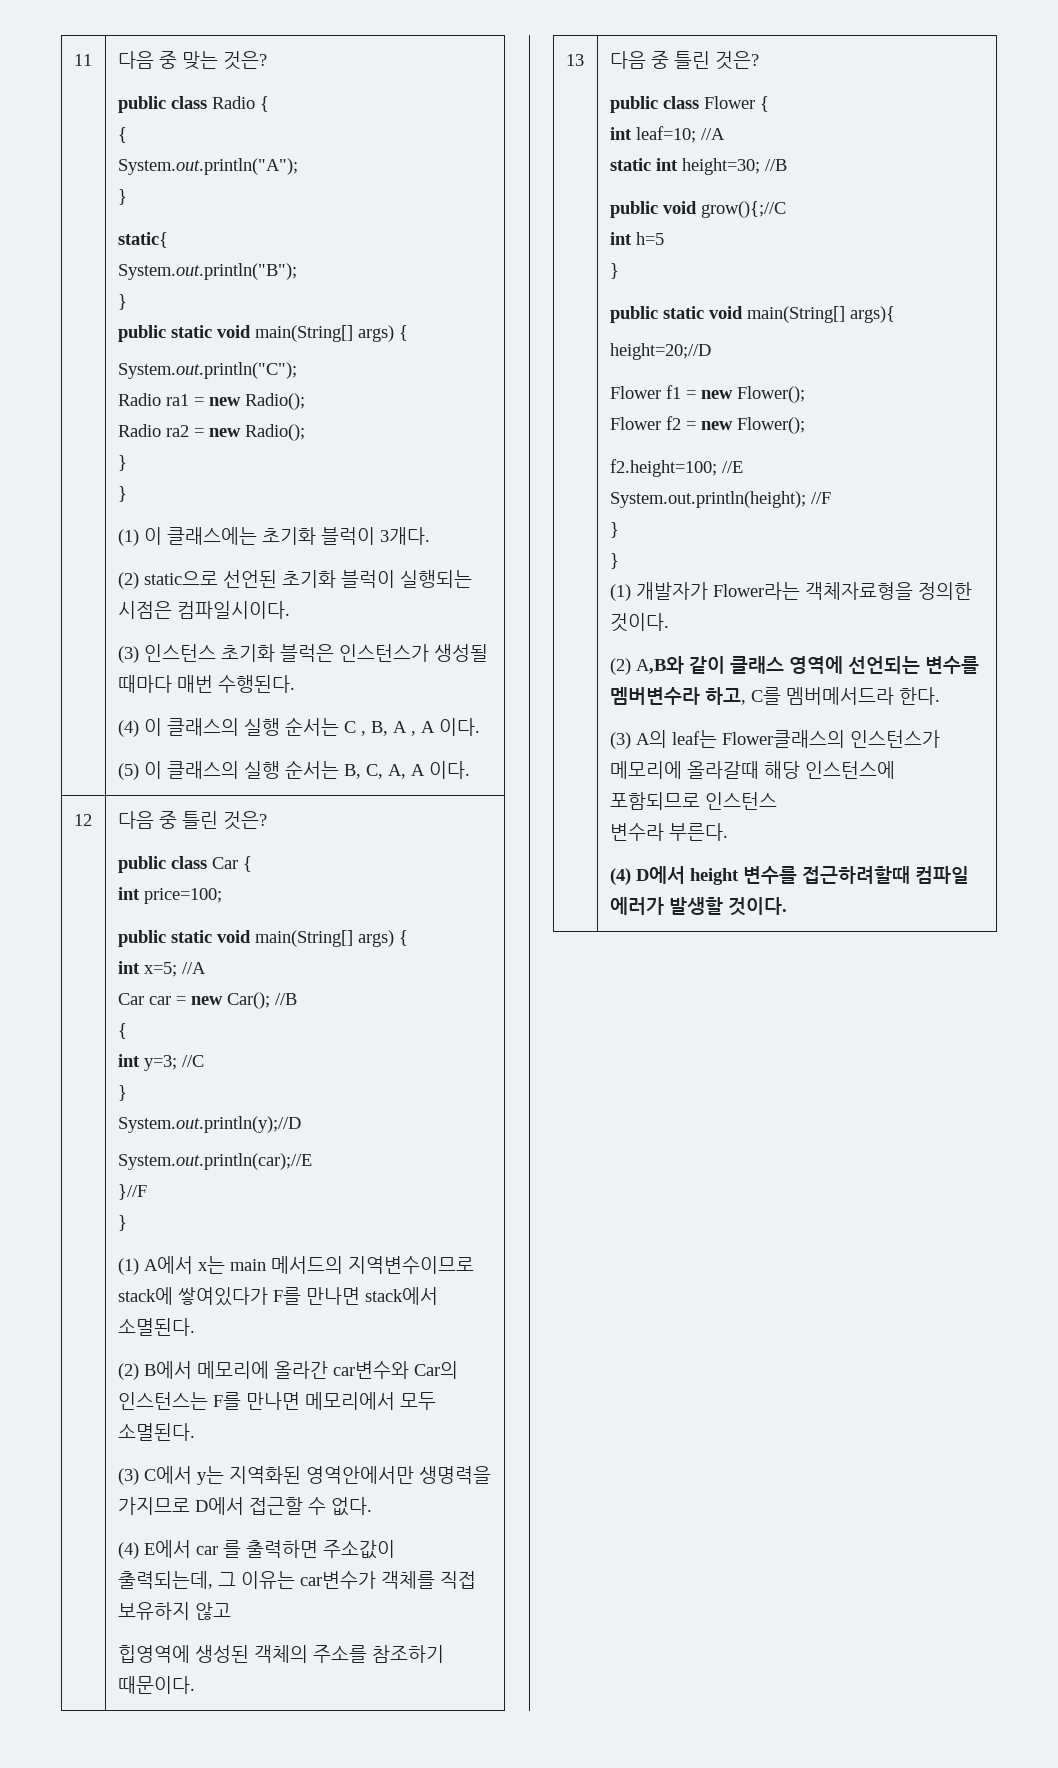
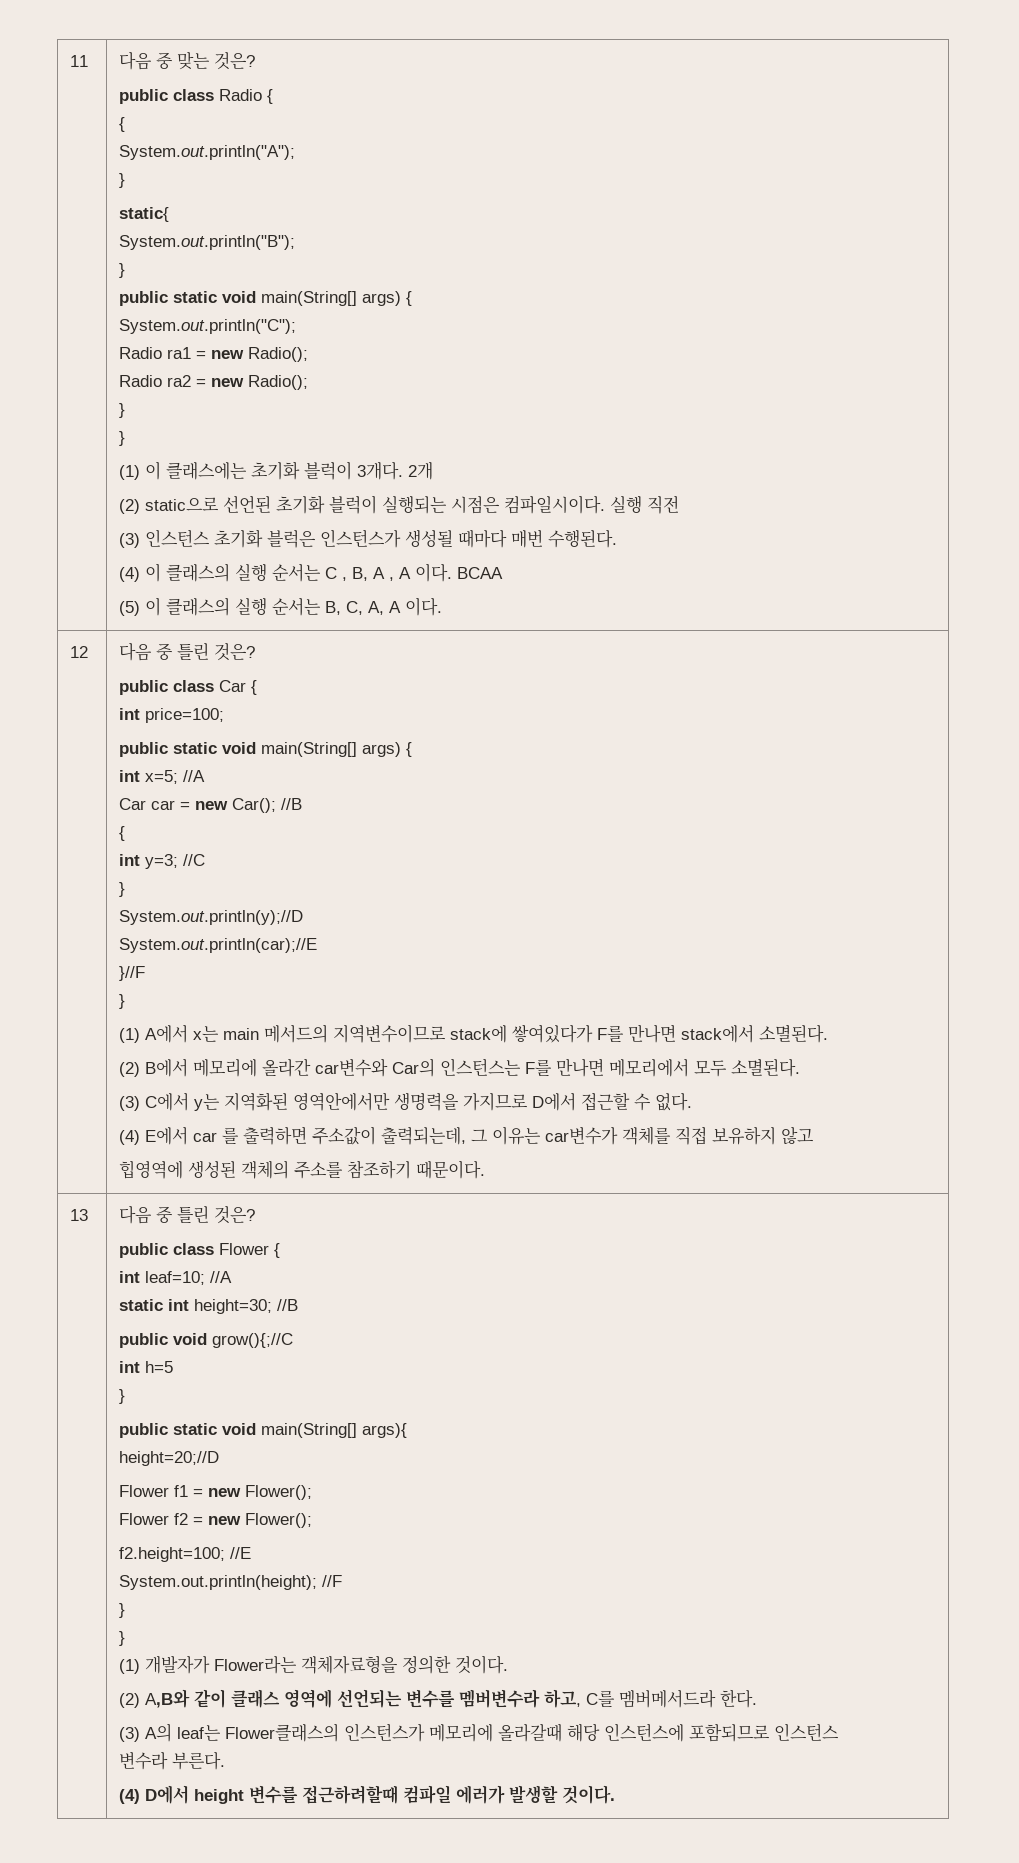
+ 2개
+ 실행 직전
+ BCAA

